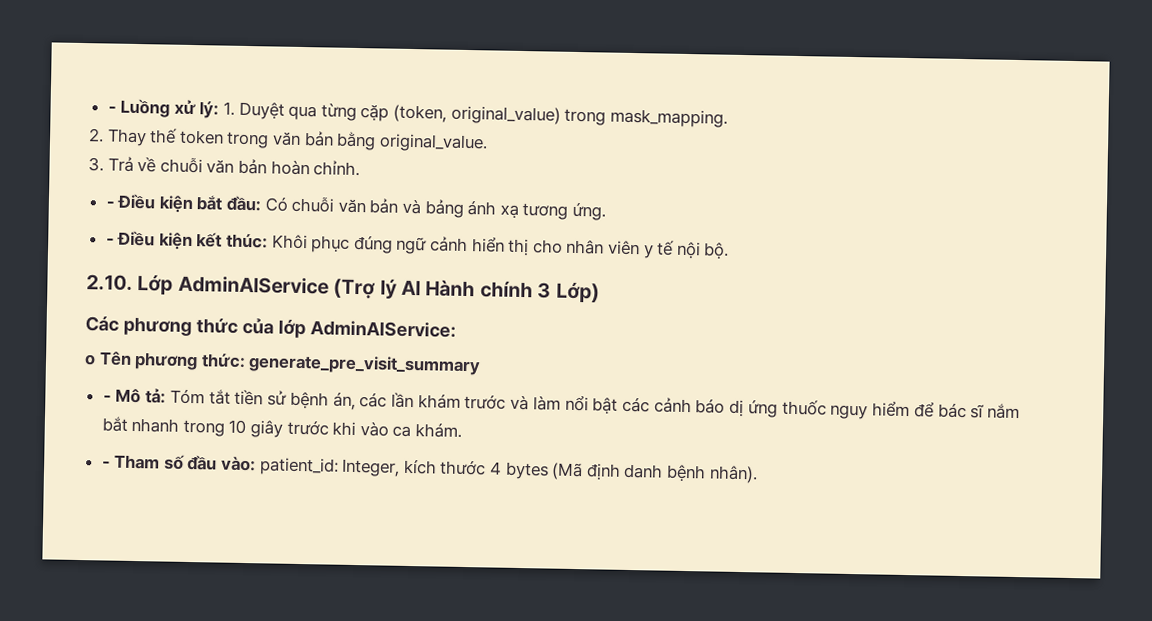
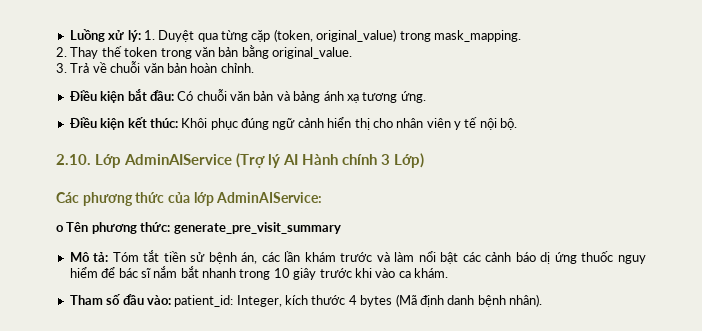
- - Luồng xử lý: 1. Duyệt qua từng cặp (token, original_value) trong mask_mapping.
+ Luồng xử lý: 1. Duyệt qua từng cặp (token, original_value) trong mask_mapping.
- - Điều kiện bắt đầu: Có chuỗi văn bản và bảng ánh xạ tương ứng.
+ Điều kiện bắt đầu: Có chuỗi văn bản và bảng ánh xạ tương ứng.
- - Điều kiện kết thúc: Khôi phục đúng ngữ cảnh hiển thị cho nhân viên y tế nội bộ.
+ Điều kiện kết thúc: Khôi phục đúng ngữ cảnh hiển thị cho nhân viên y tế nội bộ.
- - Mô tả: Tóm tắt tiền sử bệnh án, các lần khám trước và làm nổi bật các cảnh báo dị ứng thuốc nguy hiểm để bác sĩ nắm bắt nhanh trong 10 giây trước khi vào ca khám.
+ Mô tả: Tóm tắt tiền sử bệnh án, các lần khám trước và làm nổi bật các cảnh báo dị ứng thuốc nguy hiểm để bác sĩ nắm bắt nhanh trong 10 giây trước khi vào ca khám.
- - Tham số đầu vào: patient_id: Integer, kích thước 4 bytes (Mã định danh bệnh nhân).
+ Tham số đầu vào: patient_id: Integer, kích thước 4 bytes (Mã định danh bệnh nhân).

